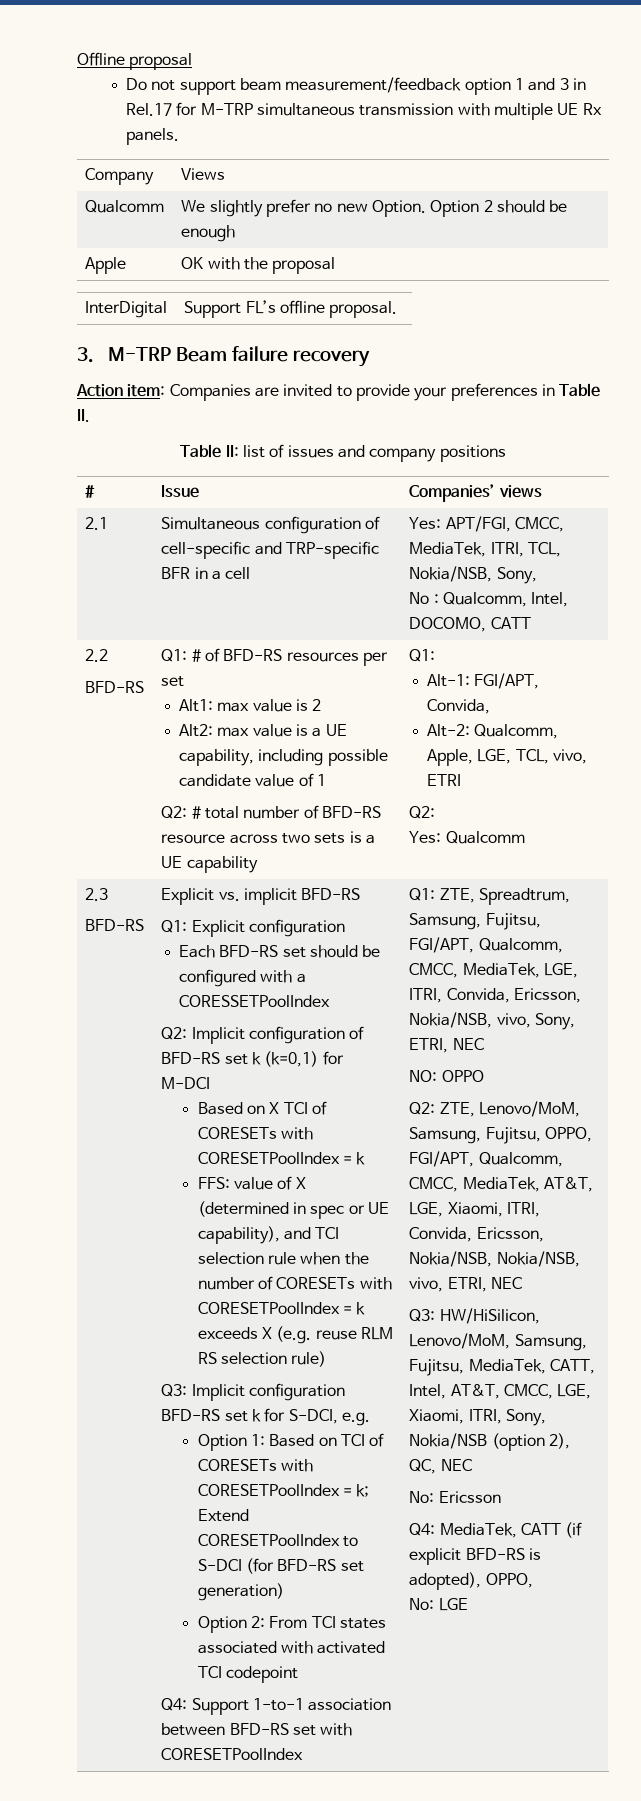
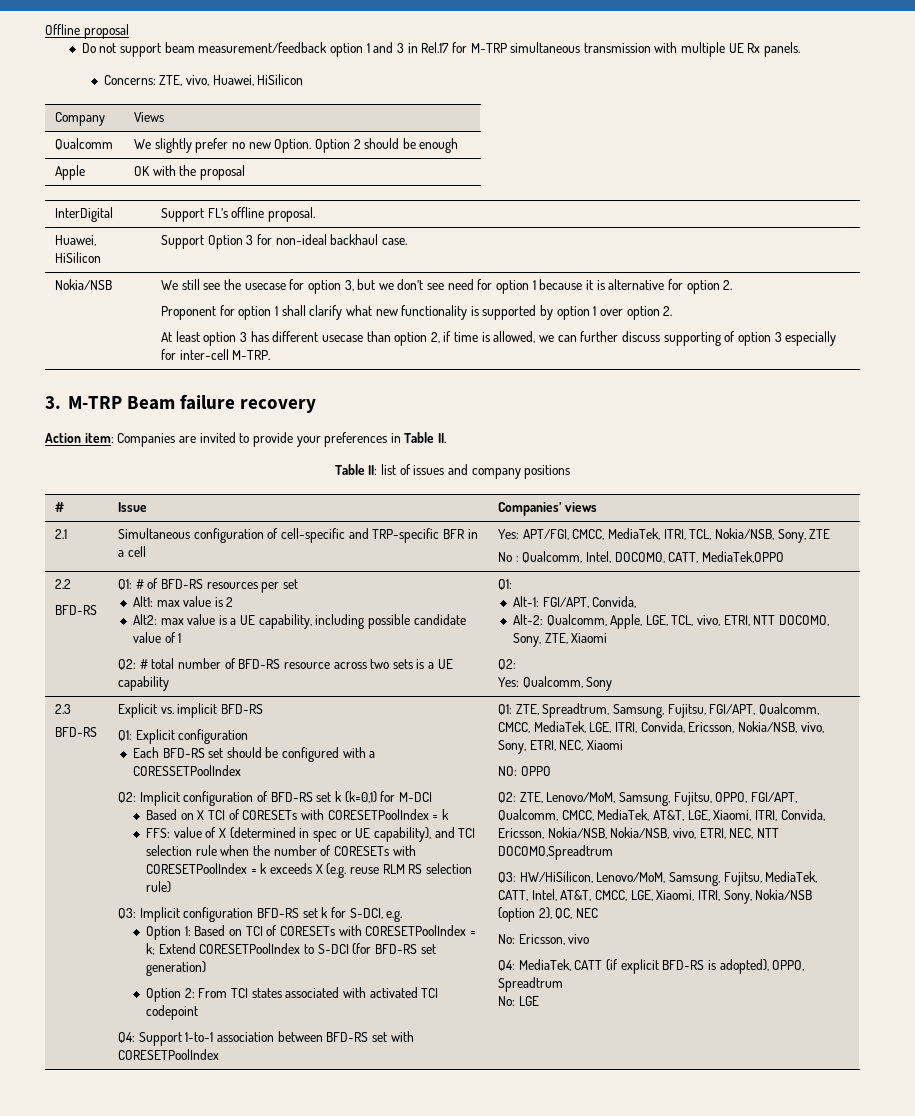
+ Concerns: ZTE, vivo, Huawei, HiSilicon
+ Huawei, HiSilicon | Support Option 3 for non-ideal backhaul case.
+ Nokia/NSB | We still see the usecase for option 3, but we don’t see need for option 1 because it is alternative for option 2.
+ Proponent for option 1 shall clarify what new functionality is supported by option 1 over option 2.
+ At least option 3 has different usecase than option 2, if time is allowed, we can further discuss supporting of option 3 especially for inter-cell M-TRP.
- 2.1 | Simultaneous configuration of cell-specific and TRP-specific BFR in a cell | Yes: APT/FGI, CMCC, MediaTek, ITRI, TCL, Nokia/NSB, Sony,
- No : Qualcomm, Intel, DOCOMO, CATT
+ 2.1 | Simultaneous configuration of cell-specific and TRP-specific BFR in a cell | Yes: APT/FGI, CMCC, MediaTek, ITRI, TCL, Nokia/NSB, Sony, ZTE
+ No : Qualcomm, Intel, DOCOMO, CATT, MediaTek,OPPO
- Alt-2: Qualcomm, Apple, LGE, TCL, vivo, ETRI
+ Alt-2: Qualcomm, Apple, LGE, TCL, vivo, ETRI, NTT DOCOMO, Sony, ZTE, Xiaomi
- Yes: Qualcomm
+ Yes: Qualcomm, Sony
- Q1: ZTE, Spreadtrum, Samsung, Fujitsu, FGI/APT, Qualcomm, CMCC, MediaTek, LGE, ITRI, Convida, Ericsson, Nokia/NSB, vivo, Sony, ETRI, NEC
+ Q1: ZTE, Spreadtrum, Samsung, Fujitsu, FGI/APT, Qualcomm, CMCC, MediaTek, LGE, ITRI, Convida, Ericsson, Nokia/NSB, vivo, Sony, ETRI, NEC, Xiaomi
- Q2: ZTE, Lenovo/MoM, Samsung, Fujitsu, OPPO, FGI/APT, Qualcomm, CMCC, MediaTek, AT&T, LGE, Xiaomi, ITRI, Convida, Ericsson, Nokia/NSB, Nokia/NSB, vivo, ETRI, NEC
+ Q2: ZTE, Lenovo/MoM, Samsung, Fujitsu, OPPO, FGI/APT, Qualcomm, CMCC, MediaTek, AT&T, LGE, Xiaomi, ITRI, Convida, Ericsson, Nokia/NSB, Nokia/NSB, vivo, ETRI, NEC, NTT DOCOMO,Spreadtrum
- No: Ericsson
+ No: Ericsson, vivo
- Q4: MediaTek, CATT (if explicit BFD-RS is adopted), OPPO,
+ Q4: MediaTek, CATT (if explicit BFD-RS is adopted), OPPO, Spreadtrum

